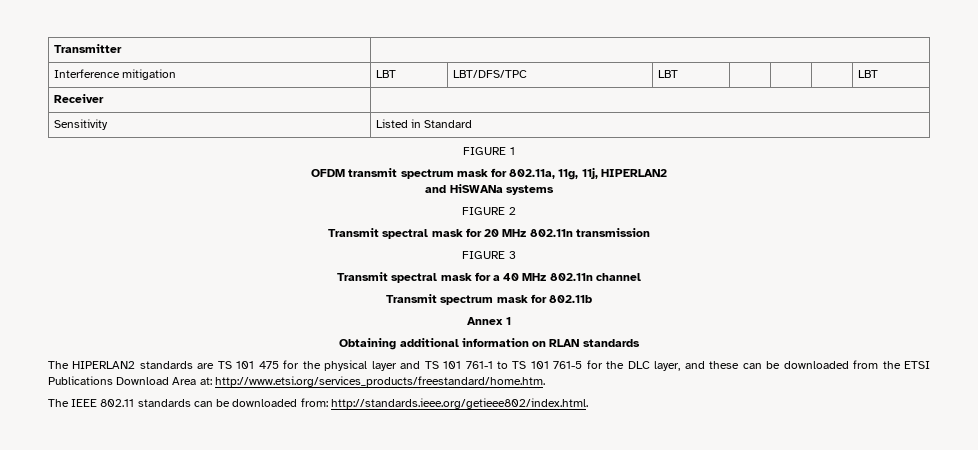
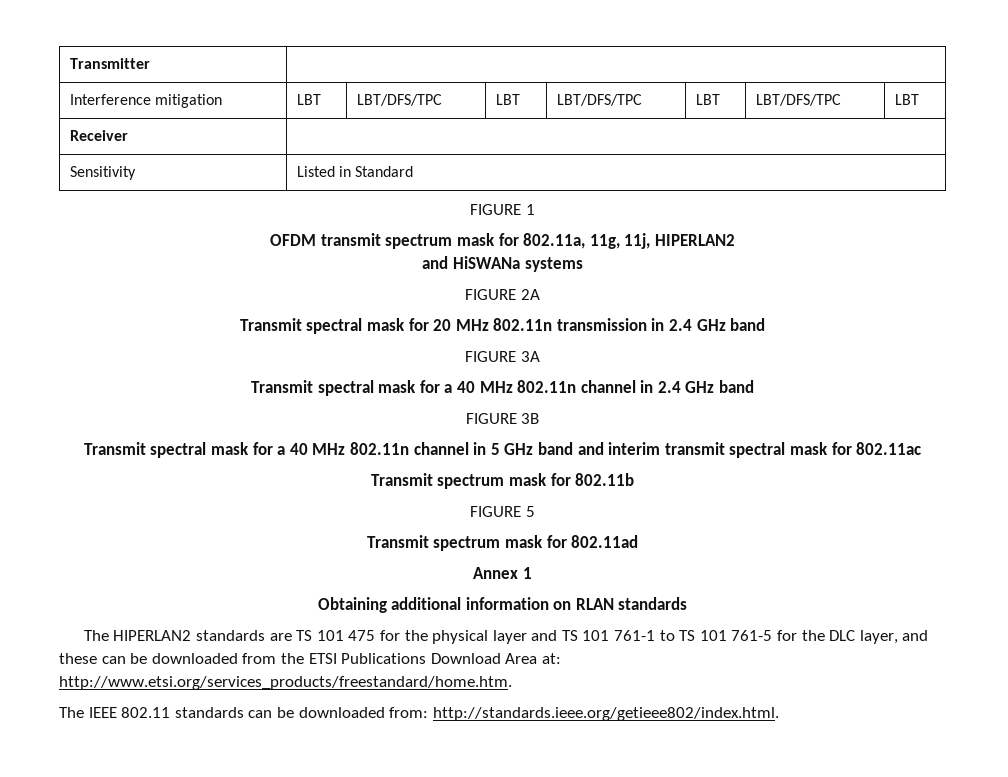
- Interference mitigation | LBT | LBT/DFS/TPC | LBT | | | | LBT
+ Interference mitigation | LBT | LBT/DFS/TPC | LBT | LBT/DFS/TPC | LBT | LBT/DFS/TPC | LBT
- FIGURE 2
+ FIGURE 2A
- Transmit spectral mask for 20 MHz 802.11n transmission
- FIGURE 3
- Transmit spectral mask for a 40 MHz 802.11n channel
+ Transmit spectral mask for 20 MHz 802.11n transmission in 2.4 GHz band
+ FIGURE 3A
+ Transmit spectral mask for a 40 MHz 802.11n channel in 2.4 GHz band
+ FIGURE 3B
+ Transmit spectral mask for a 40 MHz 802.11n channel in 5 GHz band and interim transmit spectral mask for 802.11ac
+ FIGURE 5
+ Transmit spectrum mask for 802.11ad

